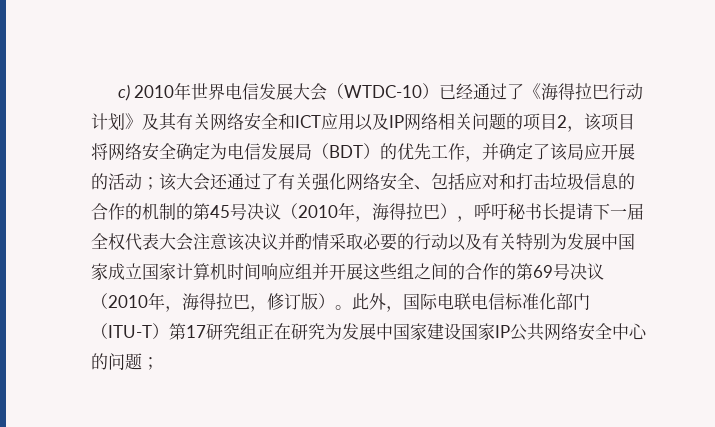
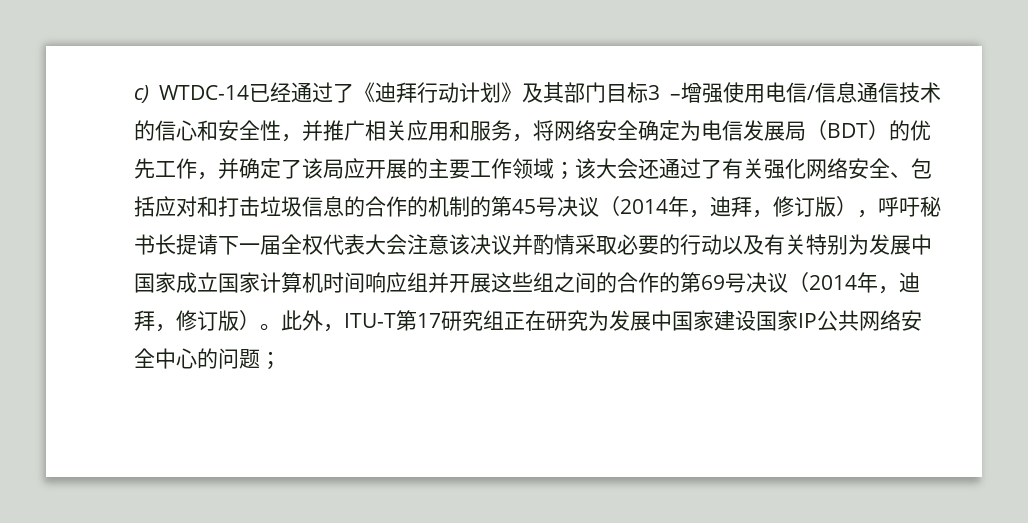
- c) 2010年世界电信发展大会（WTDC-10）已经通过了《海得拉巴行动计划》及其有关网络安全和ICT应用以及IP网络相关问题的项目2，该项目将网络安全确定为电信发展局（BDT）的优先工作，并确定了该局应开展的活动；
+ c) WTDC-14已经通过了《迪拜行动计划》及其部门目标3 –增强使用电信/信息通信技术的信心和安全性，并推广相关应用和服务，将网络安全确定为电信发展局（BDT）的优先工作，并确定了该局应开展的主要工作领域；
- 该大会还通过了有关强化网络安全、包括应对和打击垃圾信息的合作的机制的第45号决议（2010年，海得拉巴），呼吁秘书长提请下一届全权代表大会注意该决议并酌情采取必要的行动以及有关特别为发展中国家成立国家计算机时间响应组并开展这些组之间的合作的第69号决议（2010年，海得拉巴，修订版）。
+ 该大会还通过了有关强化网络安全、包括应对和打击垃圾信息的合作的机制的第45号决议（2014年，迪拜，修订版），呼吁秘书长提请下一届全权代表大会注意该决议并酌情采取必要的行动以及有关特别为发展中国家成立国家计算机时间响应组并开展这些组之间的合作的第69号决议（2014年，迪拜，修订版）。
- 此外，国际电联电信标准化部门（ITU-T）第17研究组正在研究为发展中国家建设国家IP公共网络安全中心的问题；
+ 此外，ITU-T第17研究组正在研究为发展中国家建设国家IP公共网络安全中心的问题；

